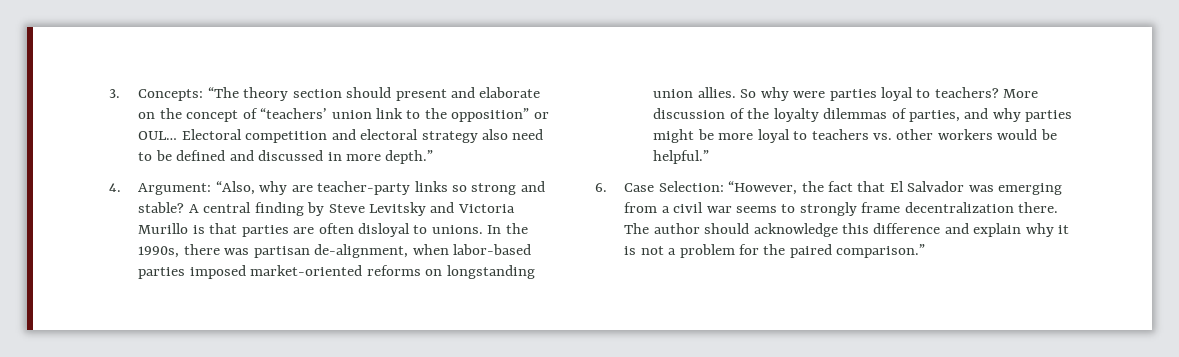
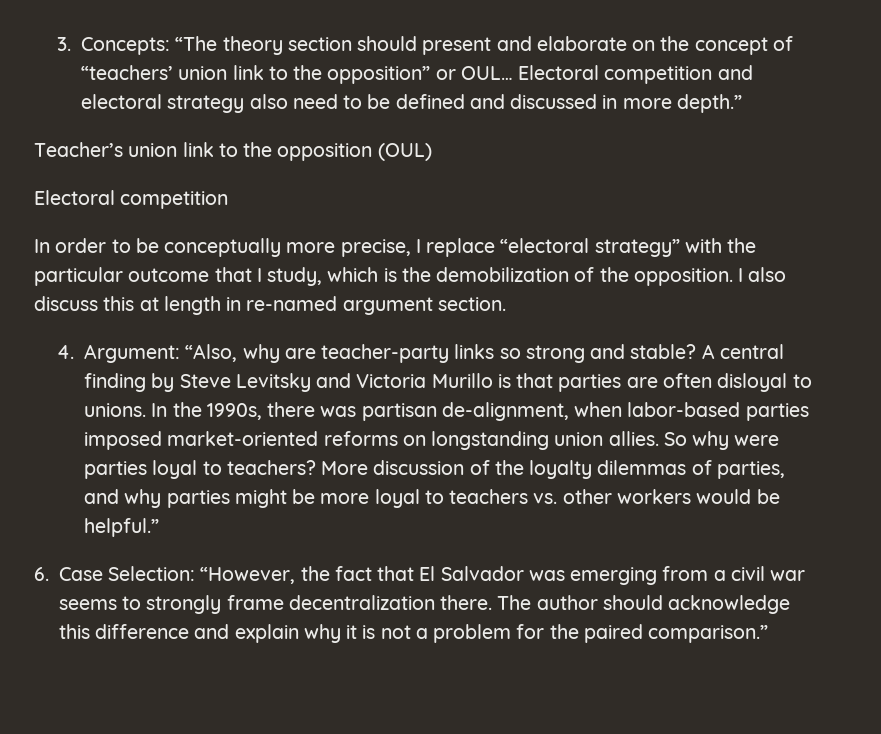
+ Teacher’s union link to the opposition (OUL)
+ Electoral competition
+ In order to be conceptually more precise, I replace “electoral strategy” with the particular outcome that I study, which is the demobilization of the opposition. I also discuss this at length in re-named argument section.

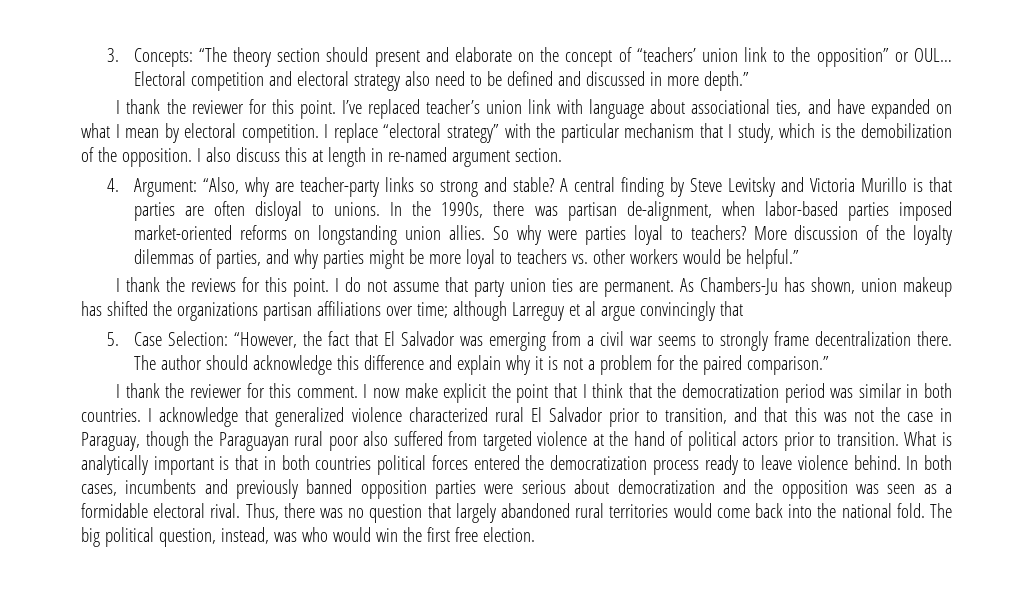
- Teacher’s union link to the opposition (OUL)
- Electoral competition
- In order to be conceptually more precise, I replace “electoral strategy” with the particular outcome that I study, which is the demobilization of the opposition.
+ I thank the reviewer for this point. I’ve replaced teacher’s union link with language about associational ties, and have expanded on what I mean by electoral competition. I replace “electoral strategy” with the particular mechanism that I study, which is the demobilization of the opposition.
- 6. Case Selection: “However, the fact that El Salvador was emerging from a civil war seems to strongly frame decentralization there.
+ I thank the reviews for this point. I do not assume that party union ties are permanent. As Chambers-Ju has shown, union makeup has shifted the organizations partisan affiliations over time; although Larreguy et al argue convincingly that
+ 5. Case Selection: “However, the fact that El Salvador was emerging from a civil war seems to strongly frame decentralization there.
+ I thank the reviewer for this comment. I now make explicit the point that I think that the democratization period was similar in both countries. I acknowledge that generalized violence characterized rural El Salvador prior to transition, and that this was not the case in Paraguay, though the Paraguayan rural poor also suffered from targeted violence at the hand of political actors prior to transition. What is analytically important is that in both countries political forces entered the democratization process ready to leave violence behind. In both cases, incumbents and previously banned opposition parties were serious about democratization and the opposition was seen as a formidable electoral rival. Thus, there was no question that largely abandoned rural territories would come back into the national fold. The big political question, instead, was who would win the first free election.

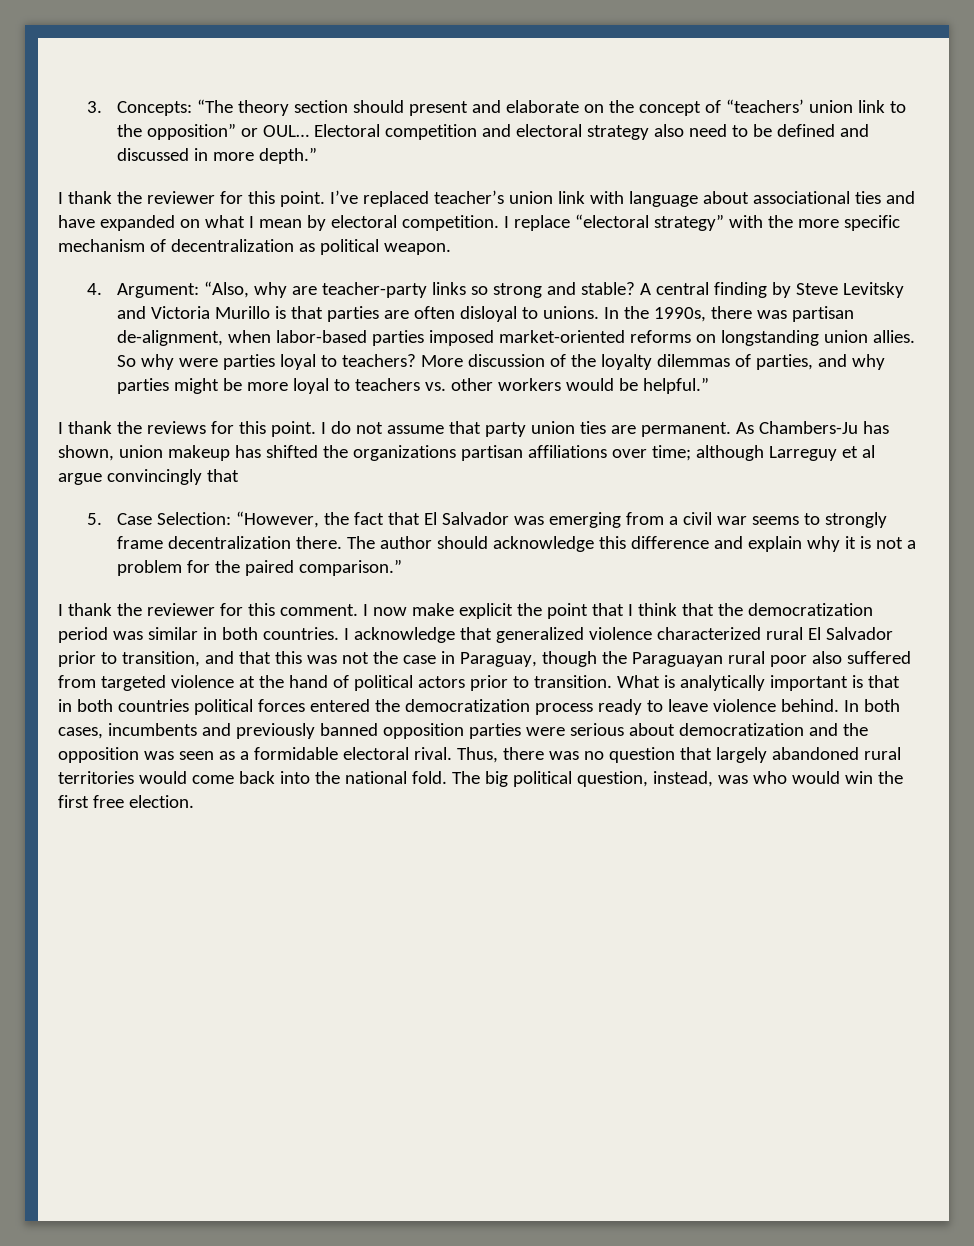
- I’ve replaced teacher’s union link with language about associational ties, and have expanded on what I mean by electoral competition.
+ I’ve replaced teacher’s union link with language about associational ties and have expanded on what I mean by electoral competition.
- I replace “electoral strategy” with the particular mechanism that I study, which is the demobilization of the opposition. I also discuss this at length in re-named argument section.
+ I replace “electoral strategy” with the more specific mechanism of decentralization as political weapon.

